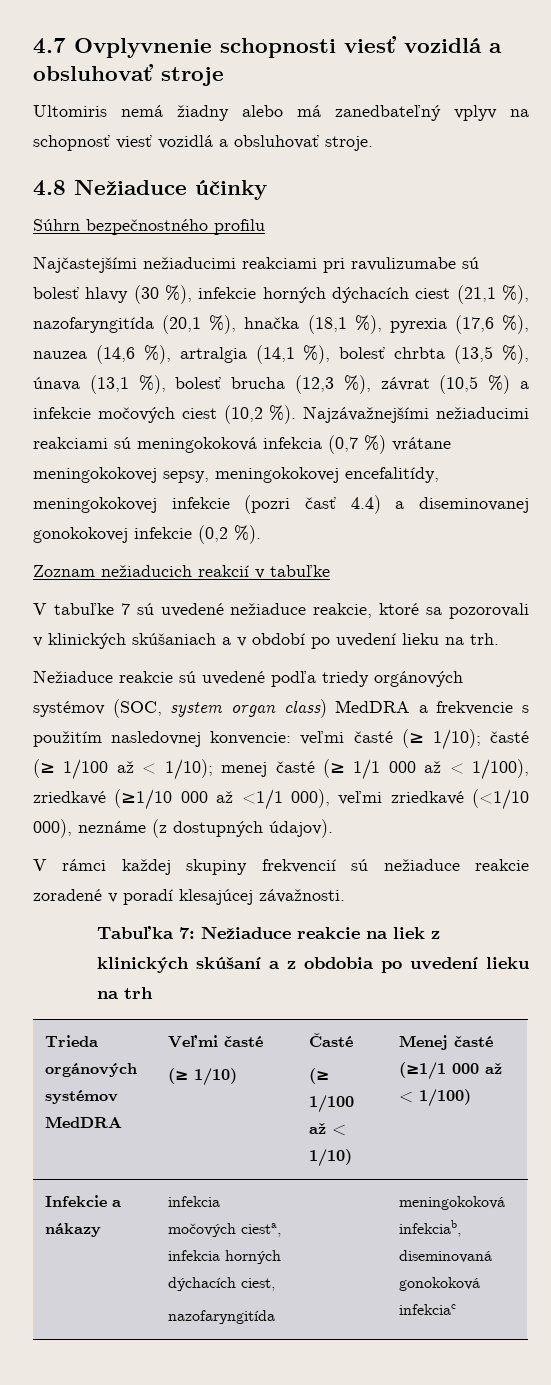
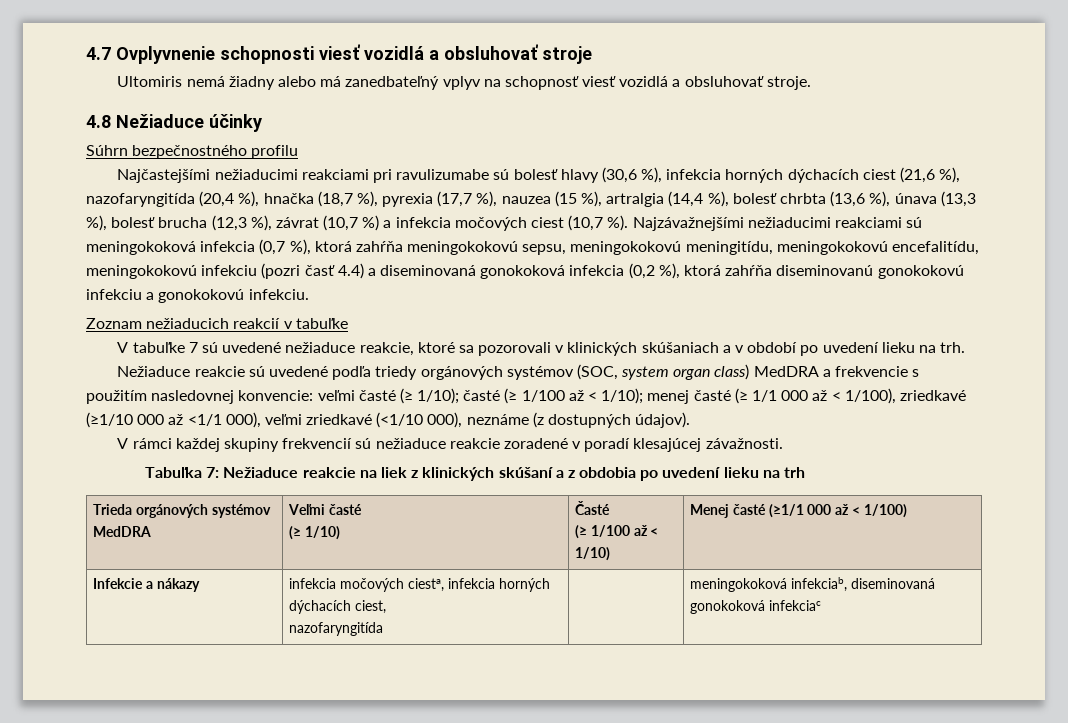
- Najčastejšími nežiaducimi reakciami pri ravulizumabe sú bolesť hlavy (30 %), infekcie horných dýchacích ciest (21,1 %), nazofaryngitída (20,1 %), hnačka (18,1 %), pyrexia (17,6 %), nauzea (14,6 %), artralgia (14,1 %), bolesť chrbta (13,5 %), únava (13,1 %), bolesť brucha (12,3 %), závrat (10,5 %) a infekcie močových ciest (10,2 %).
+ Najčastejšími nežiaducimi reakciami pri ravulizumabe sú bolesť hlavy (30,6 %), infekcia horných dýchacích ciest (21,6 %), nazofaryngitída (20,4 %), hnačka (18,7 %), pyrexia (17,7 %), nauzea (15 %), artralgia (14,4 %), bolesť chrbta (13,6 %), únava (13,3 %), bolesť brucha (12,3 %), závrat (10,7 %) a infekcia močových ciest (10,7 %).
- Najzávažnejšími nežiaducimi reakciami sú meningokoková infekcia (0,7 %) vrátane meningokokovej sepsy, meningokokovej encefalitídy, meningokokovej infekcie (pozri časť 4.4) a diseminovanej gonokokovej infekcie (0,2 %).
+ Najzávažnejšími nežiaducimi reakciami sú meningokoková infekcia (0,7 %), ktorá zahŕňa meningokokovú sepsu, meningokokovú meningitídu, meningokokovú encefalitídu, meningokokovú infekciu (pozri časť 4.4) a diseminovaná gonokoková infekcia (0,2 %), ktorá zahŕňa diseminovanú gonokokovú infekciu a gonokokovú infekciu.

